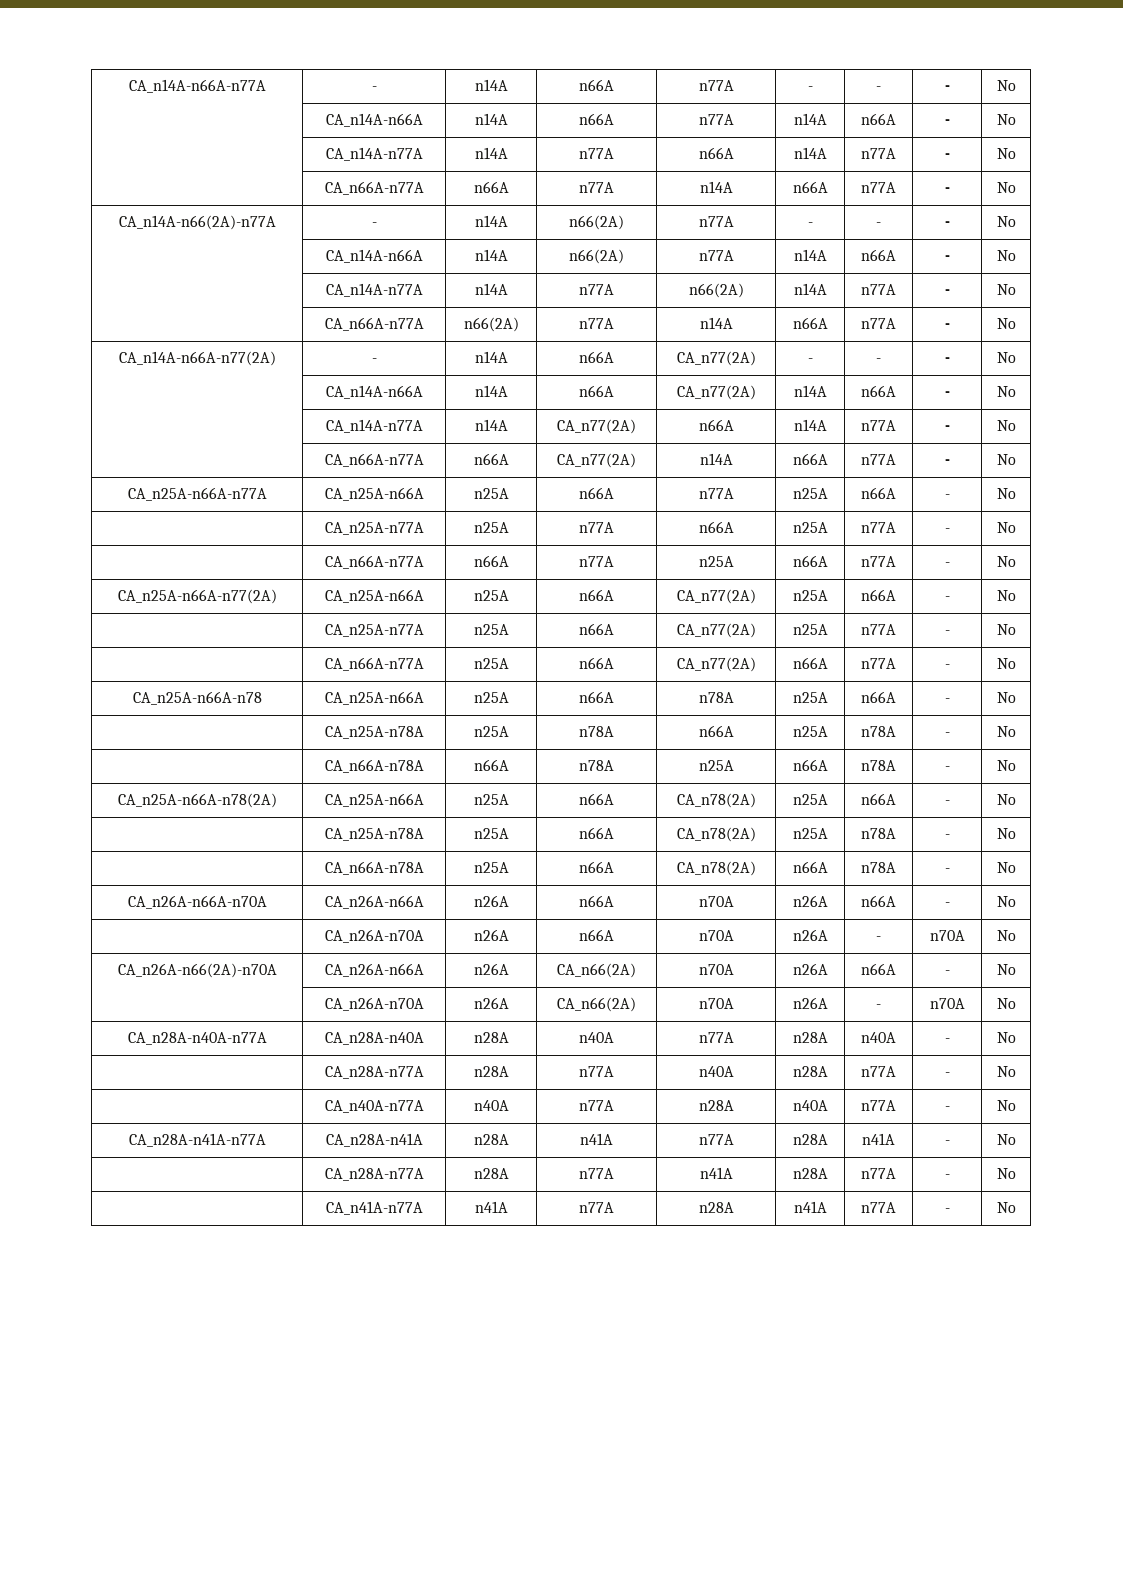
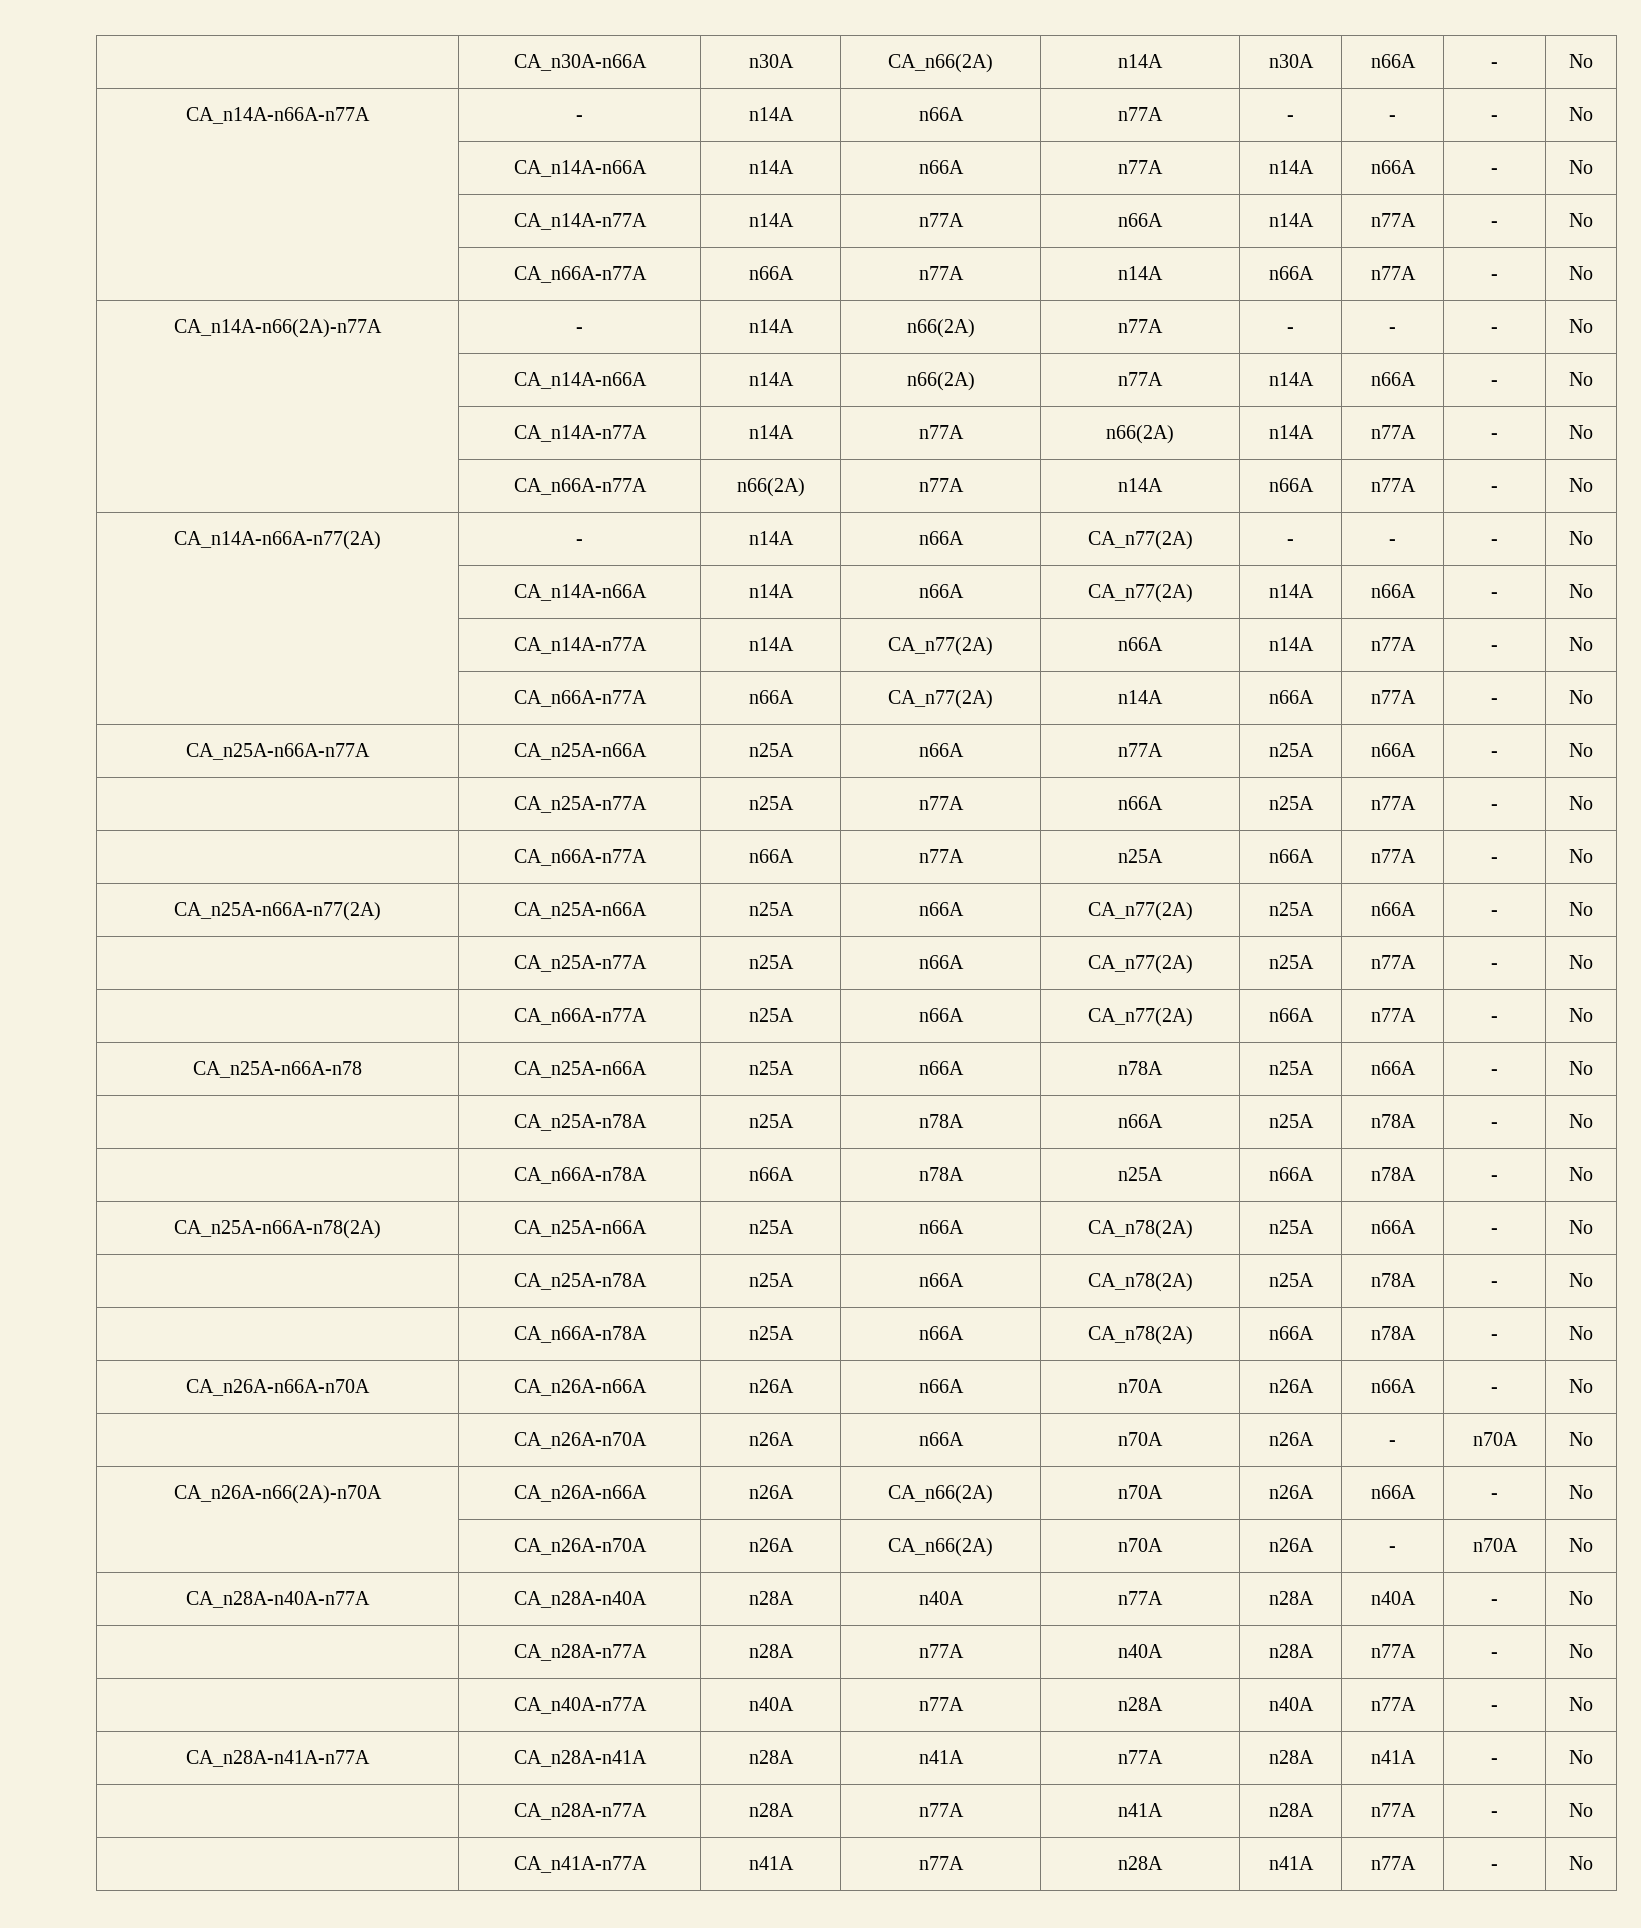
+ | CA_n30A-n66A | n30A | CA_n66(2A) | n14A | n30A | n66A | - | No

